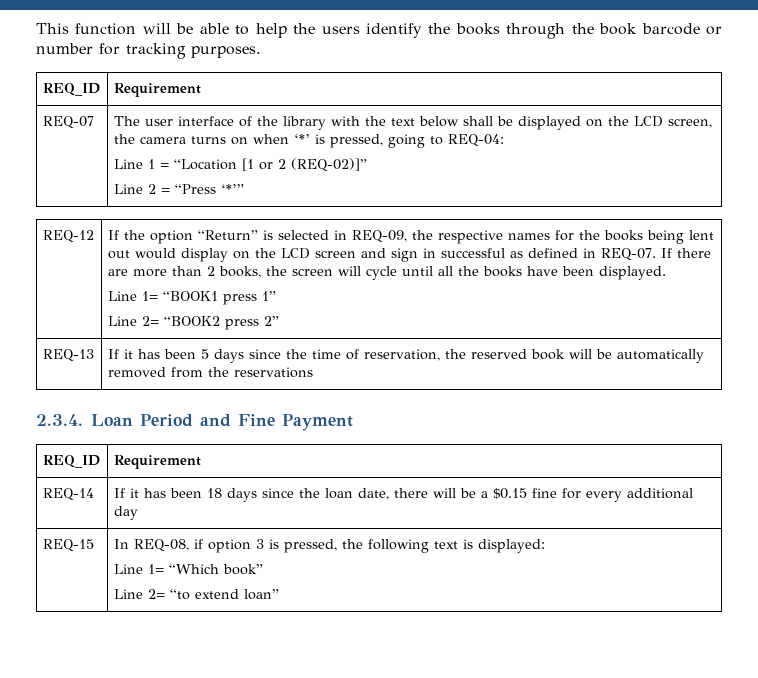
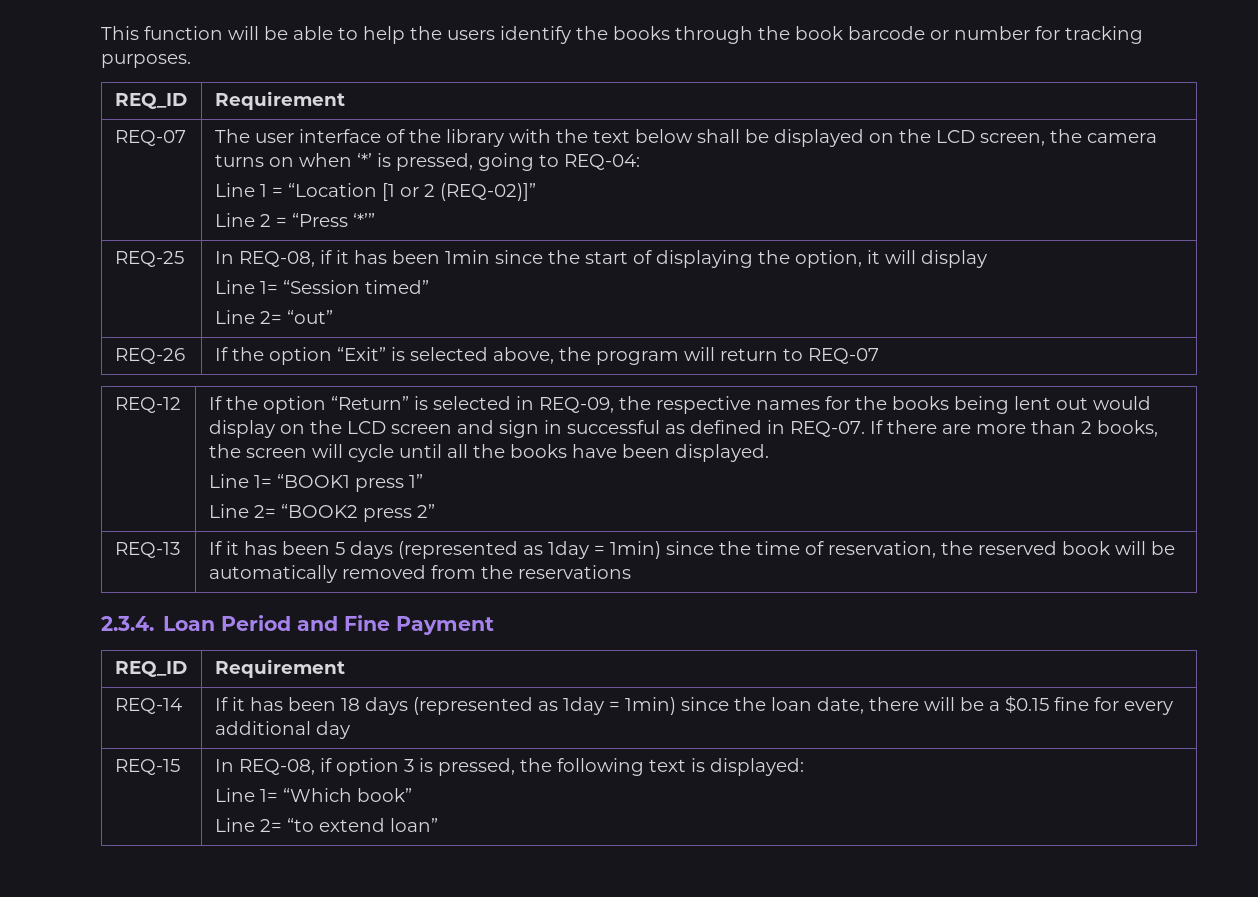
+ REQ-25 | In REQ-08, if it has been 1min since the start of displaying the option, it will display
+ Line 1= “Session timed”
+ Line 2= “out”
+ REQ-26 | If the option “Exit” is selected above, the program will return to REQ-07
- REQ-13 | If it has been 5 days since the time of reservation, the reserved book will be automatically removed from the reservations
+ REQ-13 | If it has been 5 days (represented as 1day = 1min) since the time of reservation, the reserved book will be automatically removed from the reservations
- REQ-14 | If it has been 18 days since the loan date, there will be a $0.15 fine for every additional day
+ REQ-14 | If it has been 18 days (represented as 1day = 1min) since the loan date, there will be a $0.15 fine for every additional day

